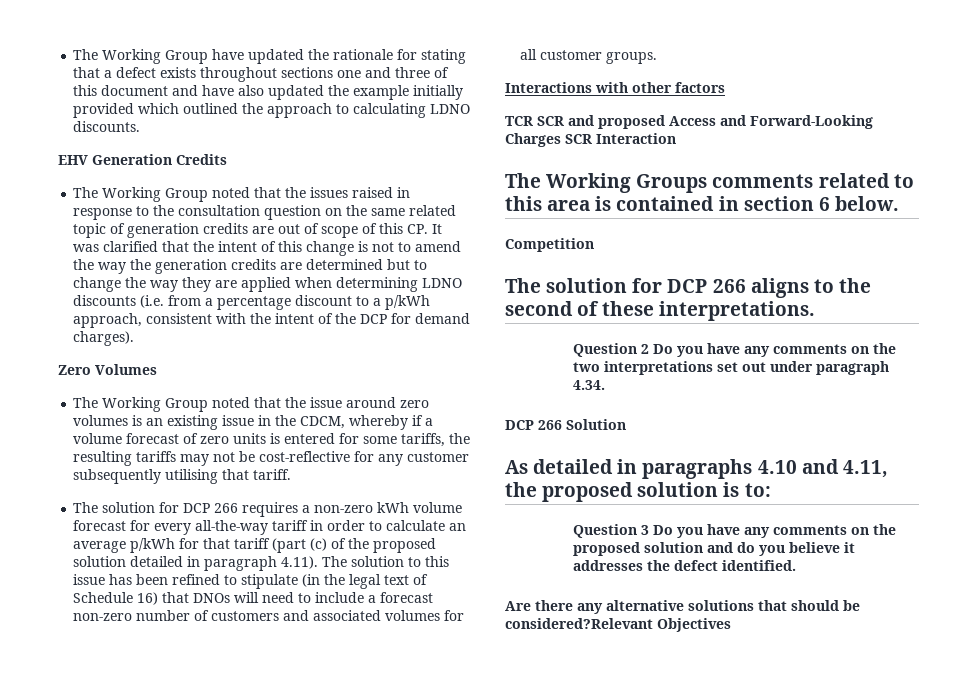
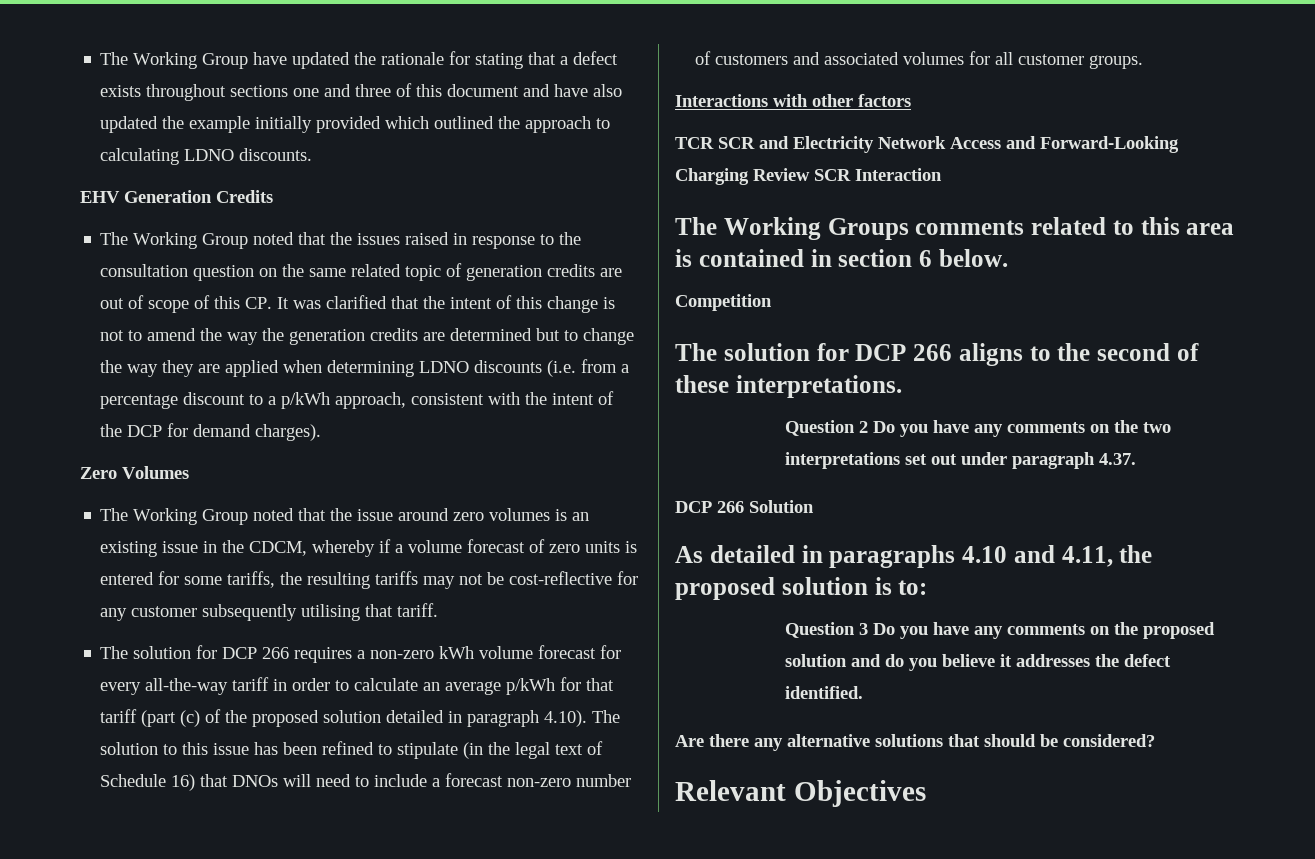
- The solution for DCP 266 requires a non-zero kWh volume forecast for every all-the-way tariff in order to calculate an average p/kWh for that tariff (part (c) of the proposed solution detailed in paragraph 4.11). The solution to this issue has been refined to stipulate (in the legal text of Schedule 16) that DNOs will need to include a forecast non-zero number of customers and associated volumes for all customer groups.
+ The solution for DCP 266 requires a non-zero kWh volume forecast for every all-the-way tariff in order to calculate an average p/kWh for that tariff (part (c) of the proposed solution detailed in paragraph 4.10). The solution to this issue has been refined to stipulate (in the legal text of Schedule 16) that DNOs will need to include a forecast non-zero number of customers and associated volumes for all customer groups.
- TCR SCR and proposed Access and Forward-Looking Charges SCR Interaction
+ TCR SCR and Electricity Network Access and Forward-Looking Charging Review SCR Interaction
- Question 2 Do you have any comments on the two interpretations set out under paragraph 4.34.
+ Question 2 Do you have any comments on the two interpretations set out under paragraph 4.37.
- Are there any alternative solutions that should be considered?Relevant Objectives
+ Are there any alternative solutions that should be considered?
+ Relevant Objectives

